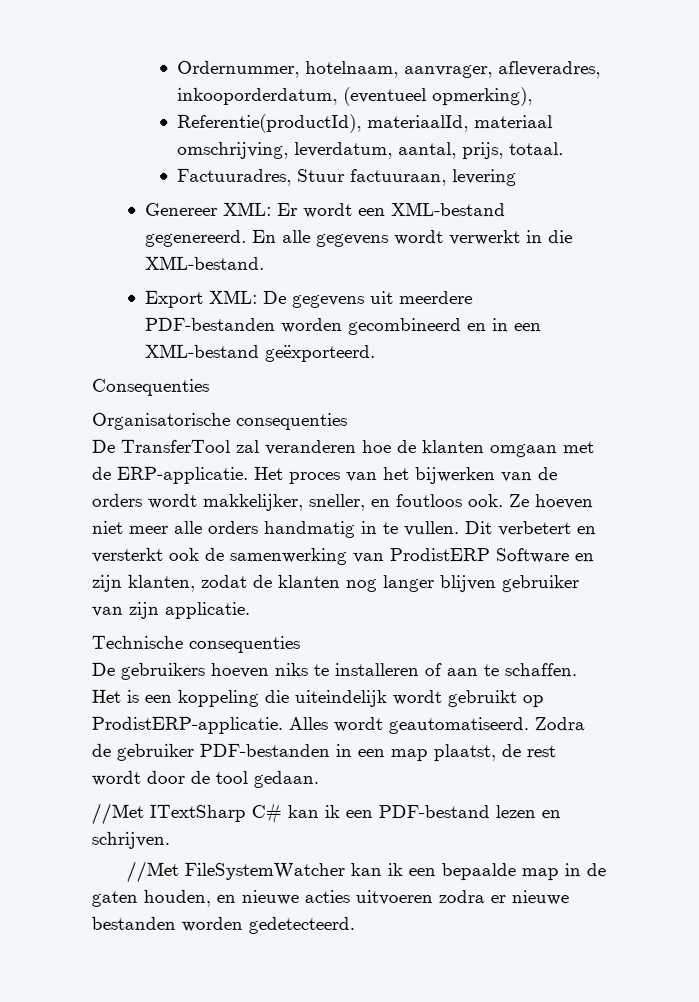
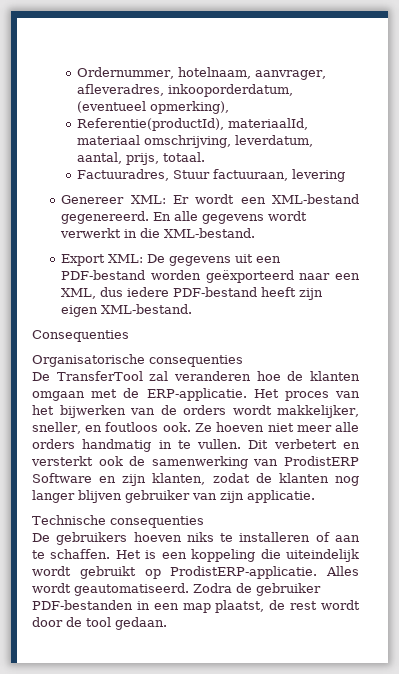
- Export XML: De gegevens uit meerdere PDF-bestanden worden gecombineerd en in een XML-bestand geëxporteerd.
+ Export XML: De gegevens uit een PDF-bestand worden geëxporteerd naar een XML, dus iedere PDF-bestand heeft zijn eigen XML-bestand.
- //Met ITextSharp C# kan ik een PDF-bestand lezen en schrijven.
- //Met FileSystemWatcher kan ik een bepaalde map in de gaten houden, en nieuwe acties uitvoeren zodra er nieuwe bestanden worden gedetecteerd.

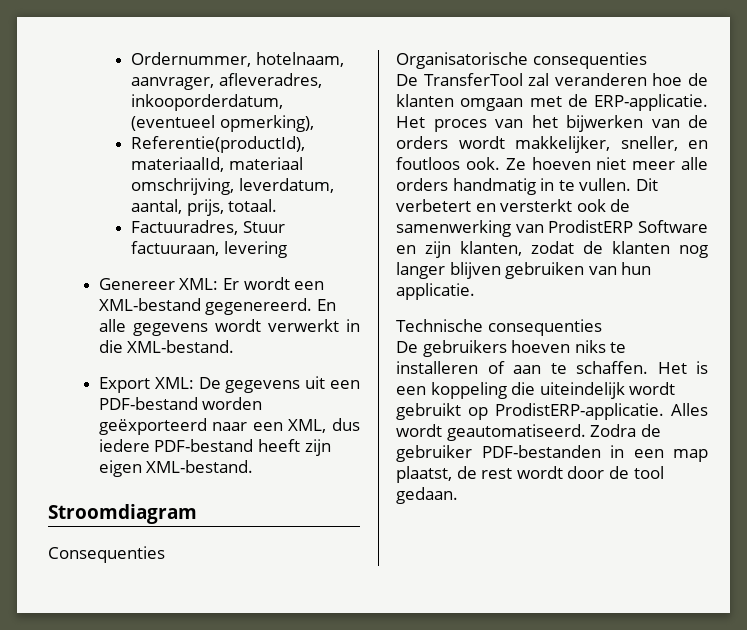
+ Stroomdiagram
- Dit verbetert en versterkt ook de samenwerking van ProdistERP Software en zijn klanten, zodat de klanten nog langer blijven gebruiker van zijn applicatie.
+ Dit verbetert en versterkt ook de samenwerking van ProdistERP Software en zijn klanten, zodat de klanten nog langer blijven gebruiken van hun applicatie.

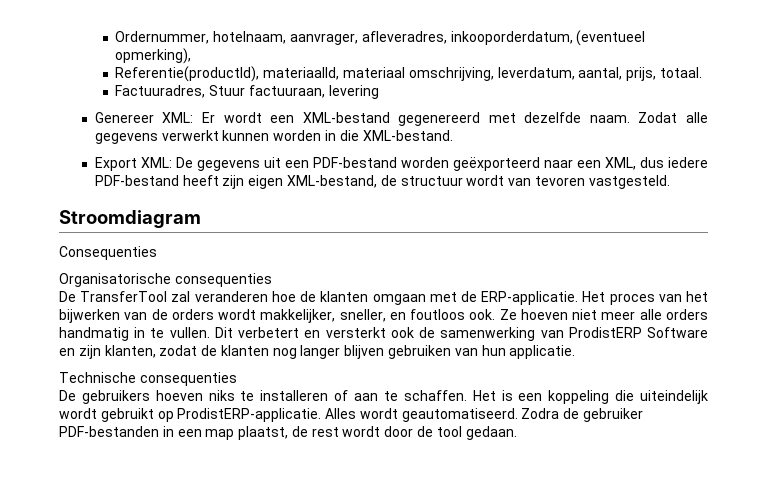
- Genereer XML: Er wordt een XML-bestand gegenereerd. En alle gegevens wordt verwerkt in die XML-bestand.
+ Genereer XML: Er wordt een XML-bestand gegenereerd met dezelfde naam. Zodat alle gegevens verwerkt kunnen worden in die XML-bestand.
- Export XML: De gegevens uit een PDF-bestand worden geëxporteerd naar een XML, dus iedere PDF-bestand heeft zijn eigen XML-bestand.
+ Export XML: De gegevens uit een PDF-bestand worden geëxporteerd naar een XML, dus iedere PDF-bestand heeft zijn eigen XML-bestand, de structuur wordt van tevoren vastgesteld.

